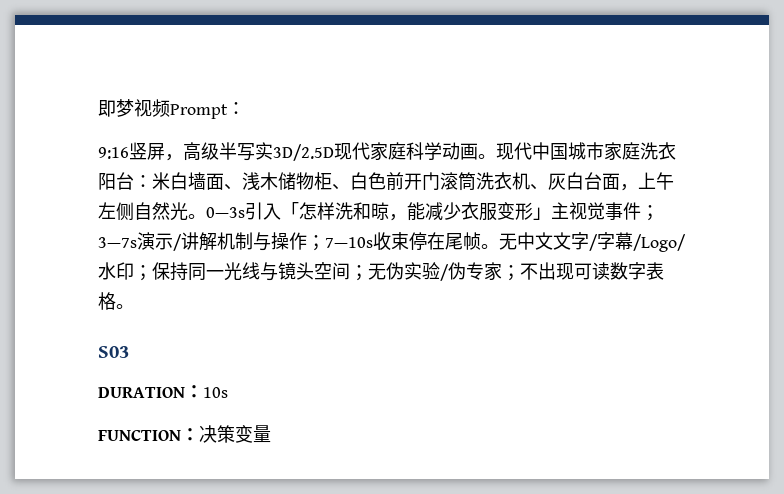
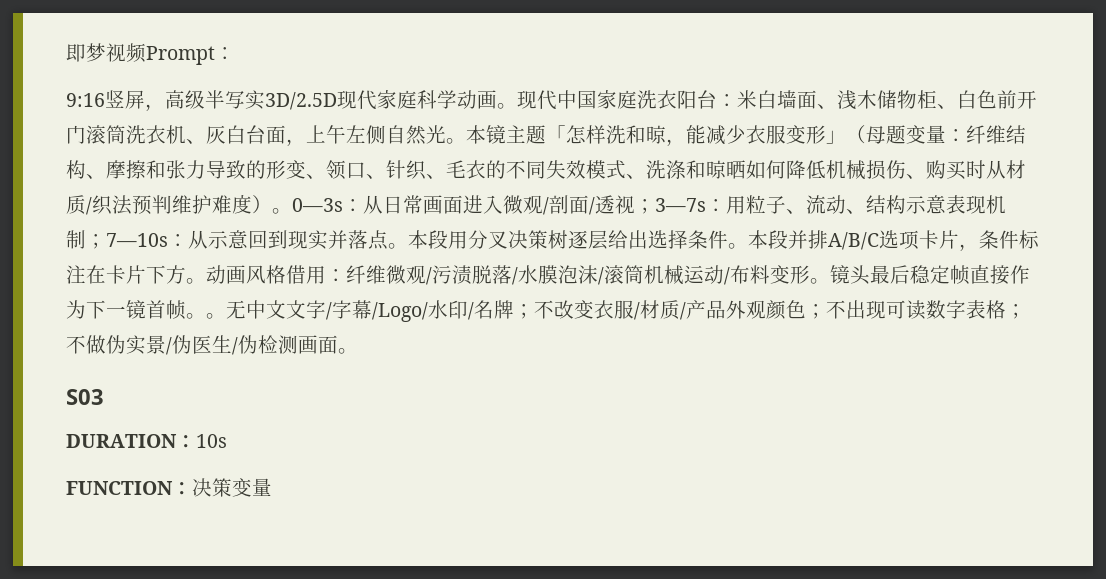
- 现代中国城市家庭洗衣阳台：米白墙面、浅木储物柜、白色前开门滚筒洗衣机、灰白台面，上午左侧自然光。
+ 现代中国家庭洗衣阳台：米白墙面、浅木储物柜、白色前开门滚筒洗衣机、灰白台面，上午左侧自然光。
- 0—3s引入「怎样洗和晾，能减少衣服变形」主视觉事件；3—7s演示/讲解机制与操作；7—10s收束停在尾帧。
+ 本镜主题「怎样洗和晾，能减少衣服变形」（母题变量：纤维结构、摩擦和张力导致的形变、领口、针织、毛衣的不同失效模式、洗涤和晾晒如何降低机械损伤、购买时从材质/织法预判维护难度）。0—3s：从日常画面进入微观/剖面/透视；3—7s：用粒子、流动、结构示意表现机制；7—10s：从示意回到现实并落点。本段用分叉决策树逐层给出选择条件。本段并排A/B/C选项卡片，条件标注在卡片下方。动画风格借用：纤维微观/污渍脱落/水膜泡沫/滚筒机械运动/布料变形。镜头最后稳定帧直接作为下一镜首帧。。
- 无中文文字/字幕/Logo/水印；保持同一光线与镜头空间；无伪实验/伪专家；不出现可读数字表格。
+ 无中文文字/字幕/Logo/水印/名牌；不改变衣服/材质/产品外观颜色；不出现可读数字表格；不做伪实景/伪医生/伪检测画面。

